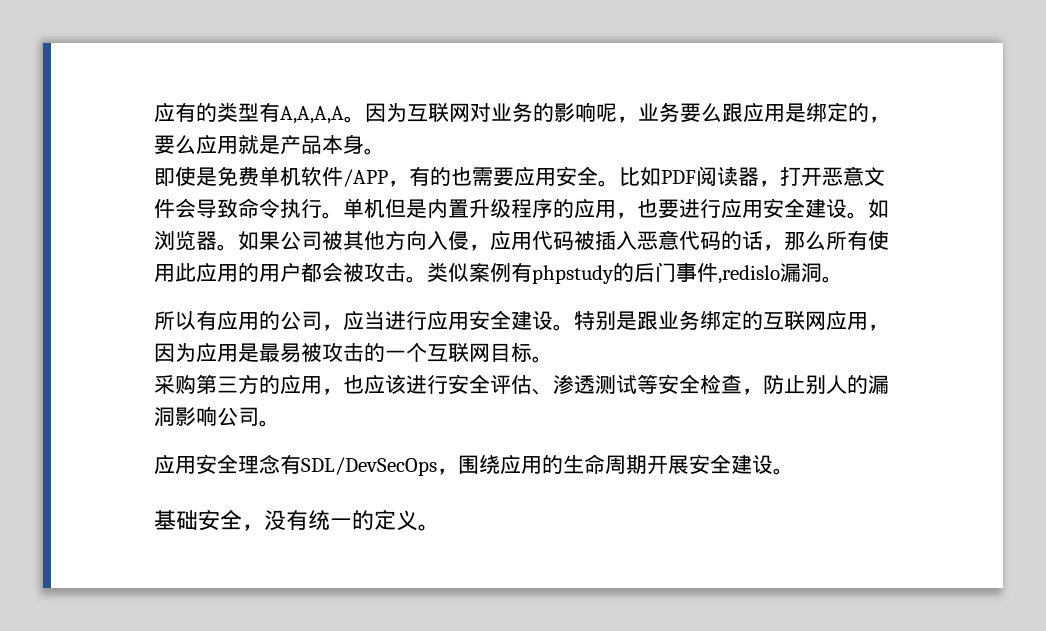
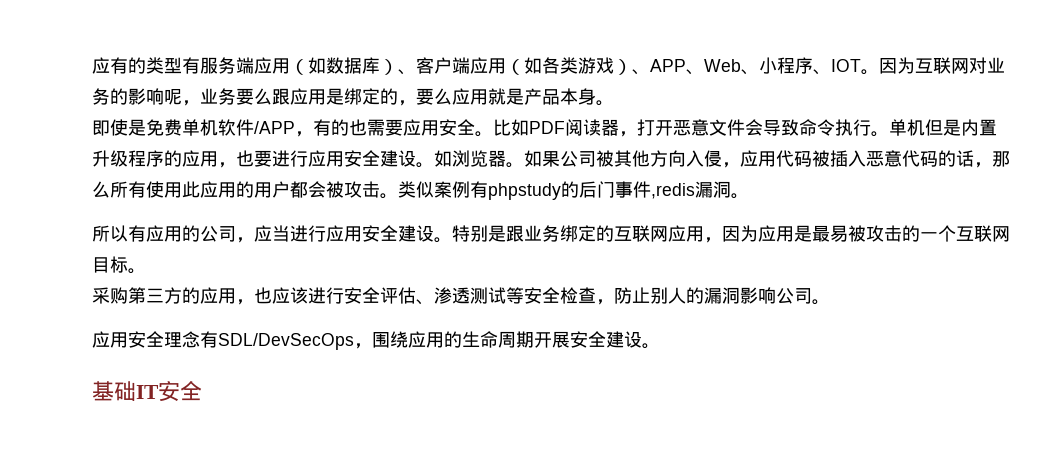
- 应有的类型有A,A,A,A。
+ 应有的类型有服务端应用（如数据库）、客户端应用（如各类游戏）、APP、Web、小程序、IOT。
- 类似案例有phpstudy的后门事件,redislo漏洞。
+ 类似案例有phpstudy的后门事件,redis漏洞。
- 基础安全，没有统一的定义。
+ 基础IT安全

